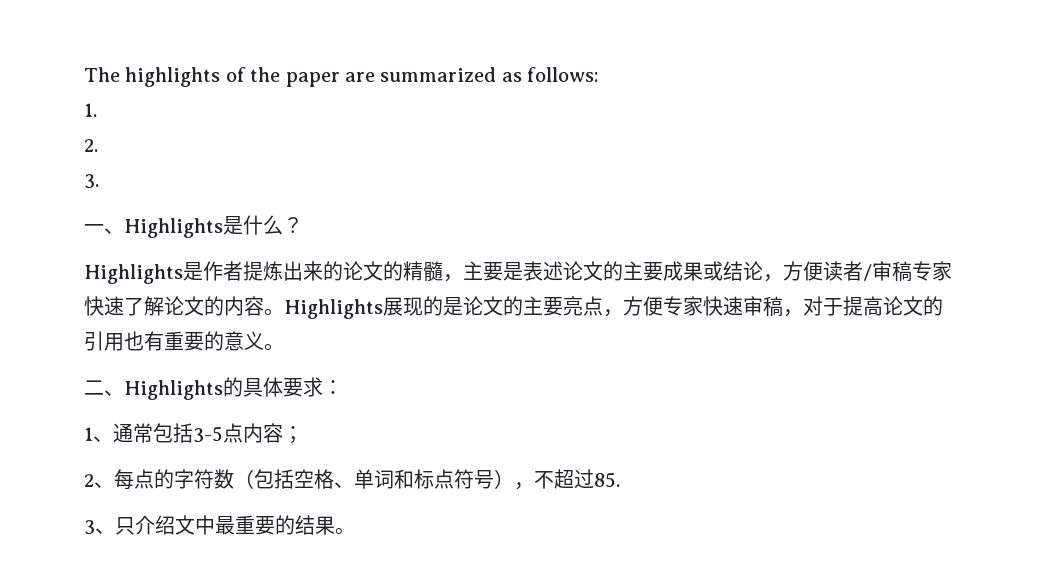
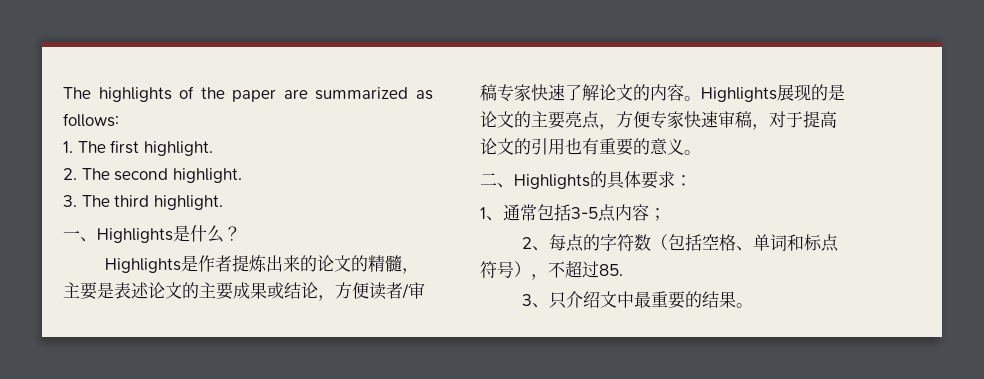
- 1.
- 2.
- 3.
+ 1. The first highlight.
+ 2. The second highlight.
+ 3. The third highlight.

